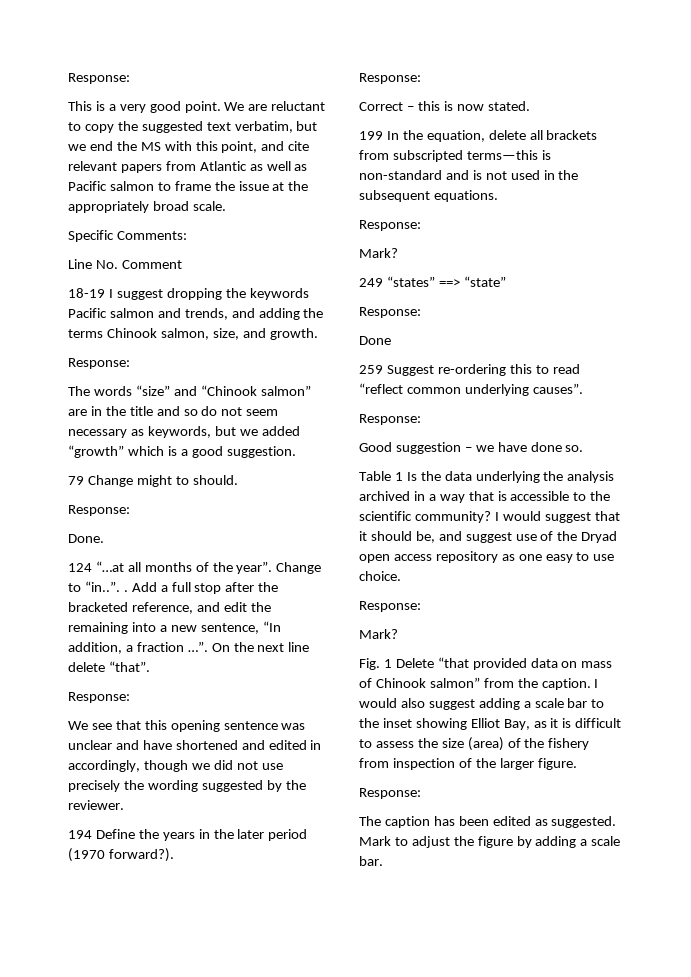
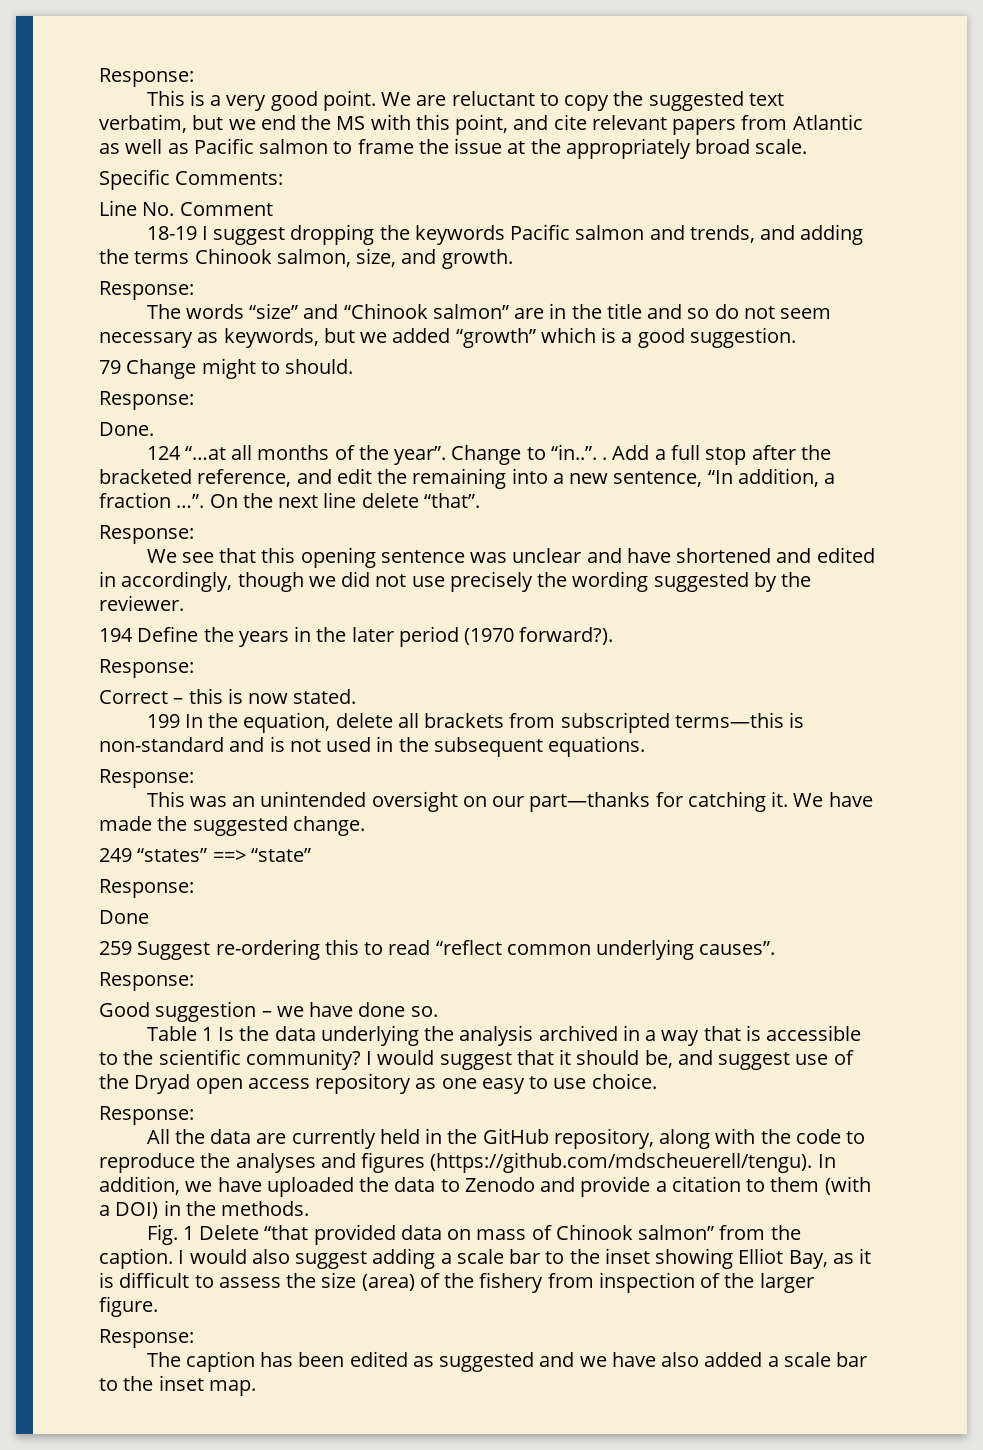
  199 In the equation, delete all brackets from subscripted terms—this is non-standard and is not used in the subsequent equations.
  Response:
- Mark?
+ This was an unintended oversight on our part—thanks for catching it. We have made the suggested change.
  I would suggest that it should be, and suggest use of the Dryad open access repository as one easy to use choice.
  Response:
- Mark?
+ All the data are currently held in the GitHub repository, along with the code to reproduce the analyses and figures (https://github.com/mdscheuerell/tengu). In addition, we have uploaded the data to Zenodo and provide a citation to them (with a DOI) in the methods.
- The caption has been edited as suggested. Mark to adjust the figure by adding a scale bar.
+ The caption has been edited as suggested and we have also added a scale bar to the inset map.

